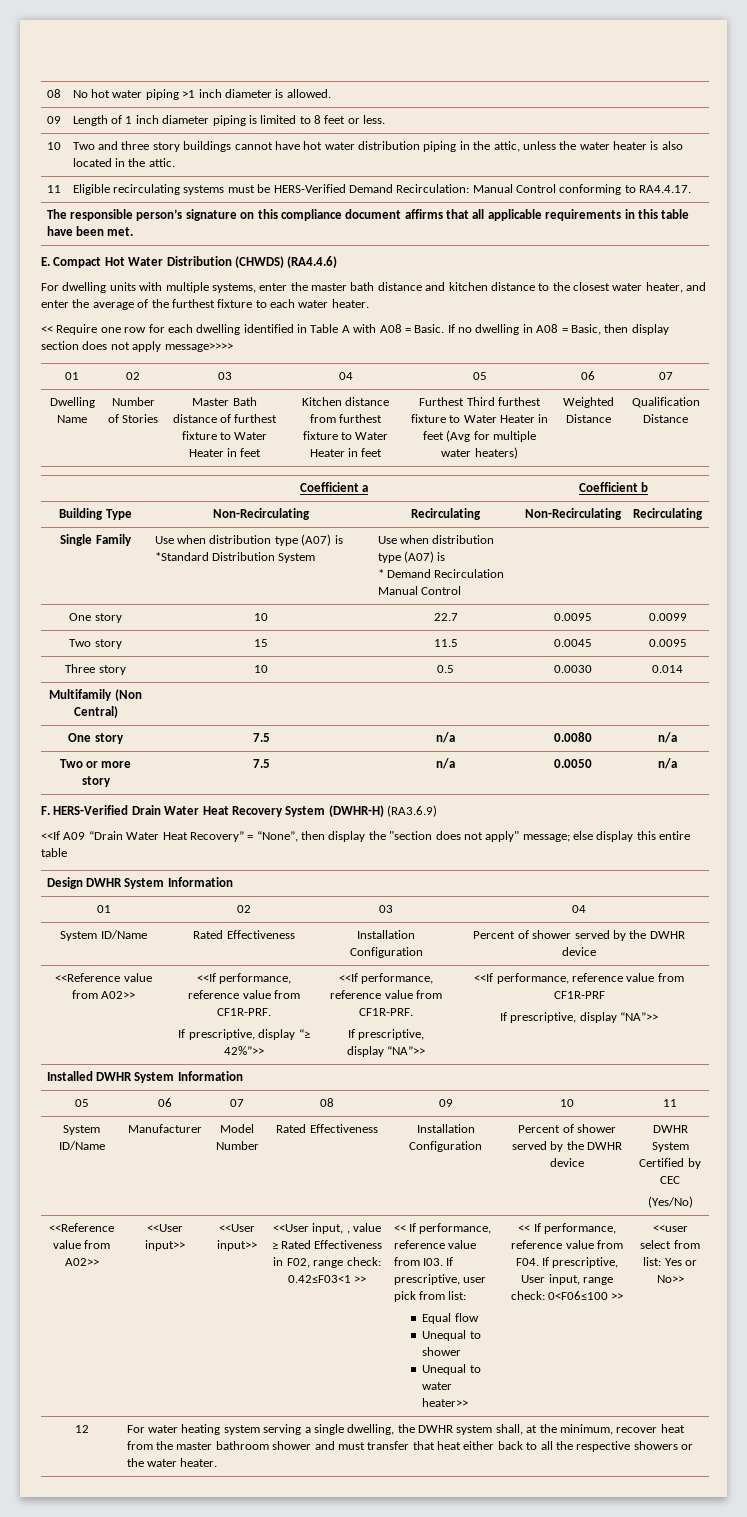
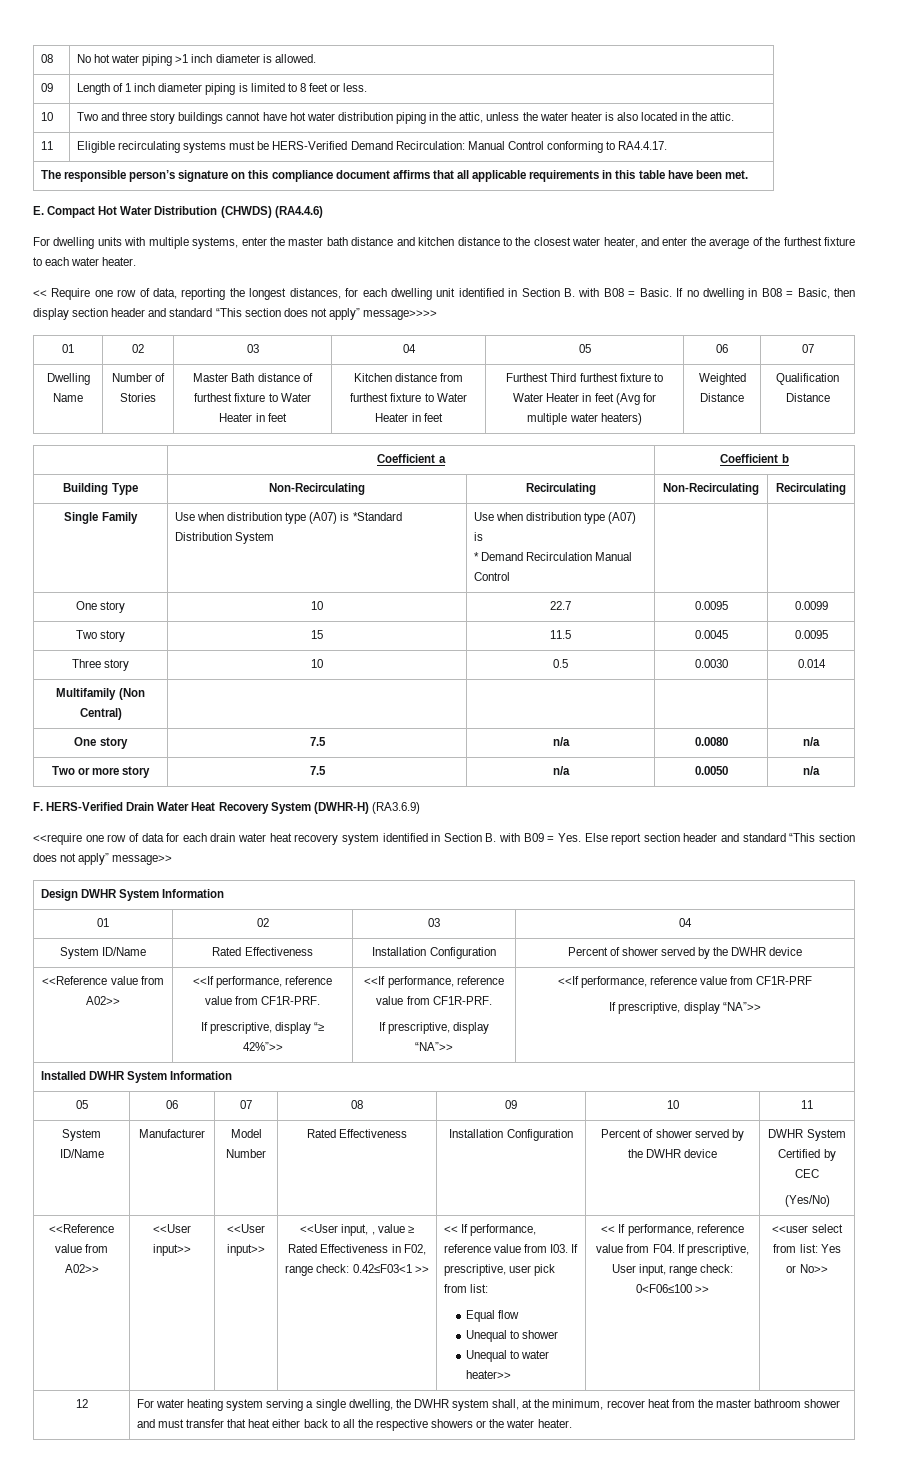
- << Require one row for each dwelling identified in Table A with A08 = Basic.
+ << Require one row of data, reporting the longest distances, for each dwelling unit identified in Section B. with B08 = Basic.
- If no dwelling in A08 = Basic, then display section does not apply message>>>>
+ If no dwelling in B08 = Basic, then display section header and standard “This section does not apply” message>>>>
- <<If A09 “Drain Water Heat Recovery” = “None”, then display the "section does not apply" message; else display this entire table
+ <<require one row of data for each drain water heat recovery system identified in Section B. with B09 = Yes. Else report section header and standard “This section does not apply” message>>

